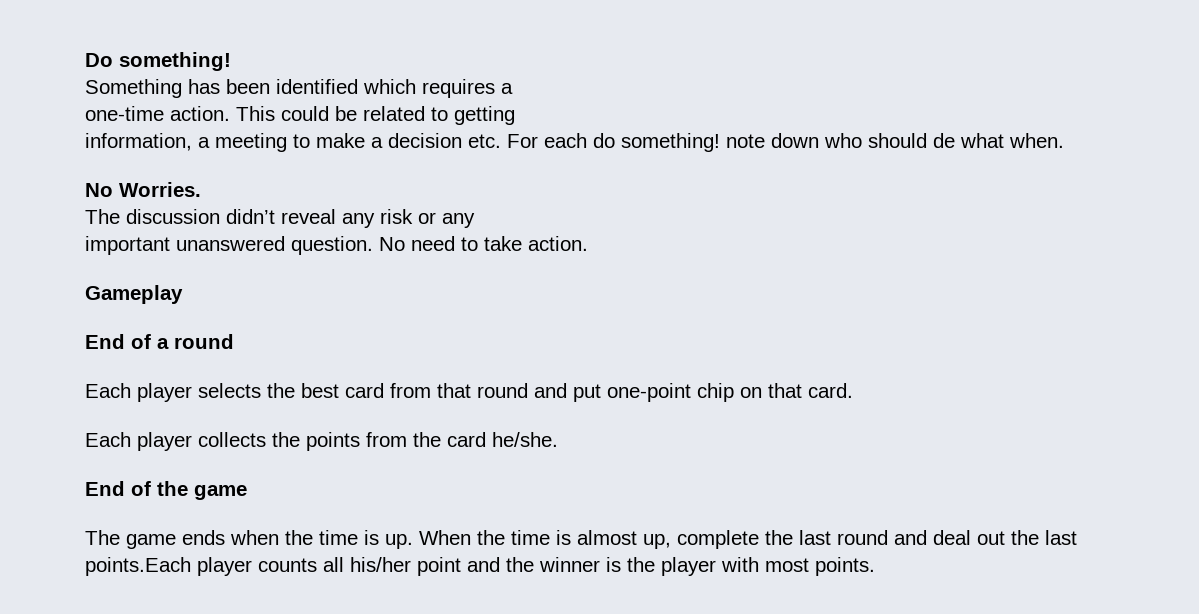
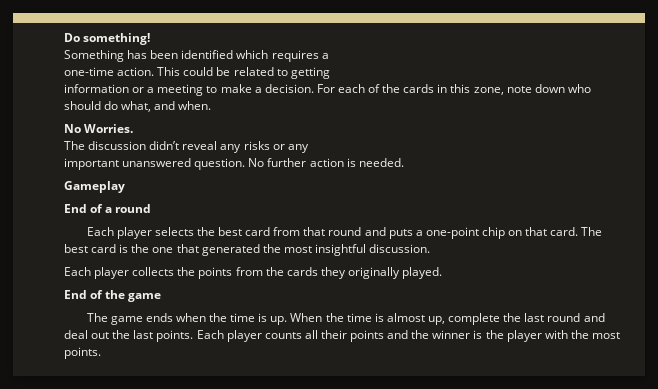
- information, a meeting to make a decision etc. For each do something! note down who should de what when.
+ information or a meeting to make a decision. For each of the cards in this zone, note down who should do what, and when.
- The discussion didn’t reveal any risk or any
+ The discussion didn’t reveal any risks or any
- No need to take action.
+ No further action is needed.
- Each player selects the best card from that round and put one-point chip on that card.
+ Each player selects the best card from that round and puts a one-point chip on that card. The best card is the one that generated the most insightful discussion.
- Each player collects the points from the card he/she.
+ Each player collects the points from the cards they originally played.
- When the time is almost up, complete the last round and deal out the last points.Each player counts all his/her point and the winner is the player with most points.
+ When the time is almost up, complete the last round and deal out the last points. Each player counts all their points and the winner is the player with the most points.

